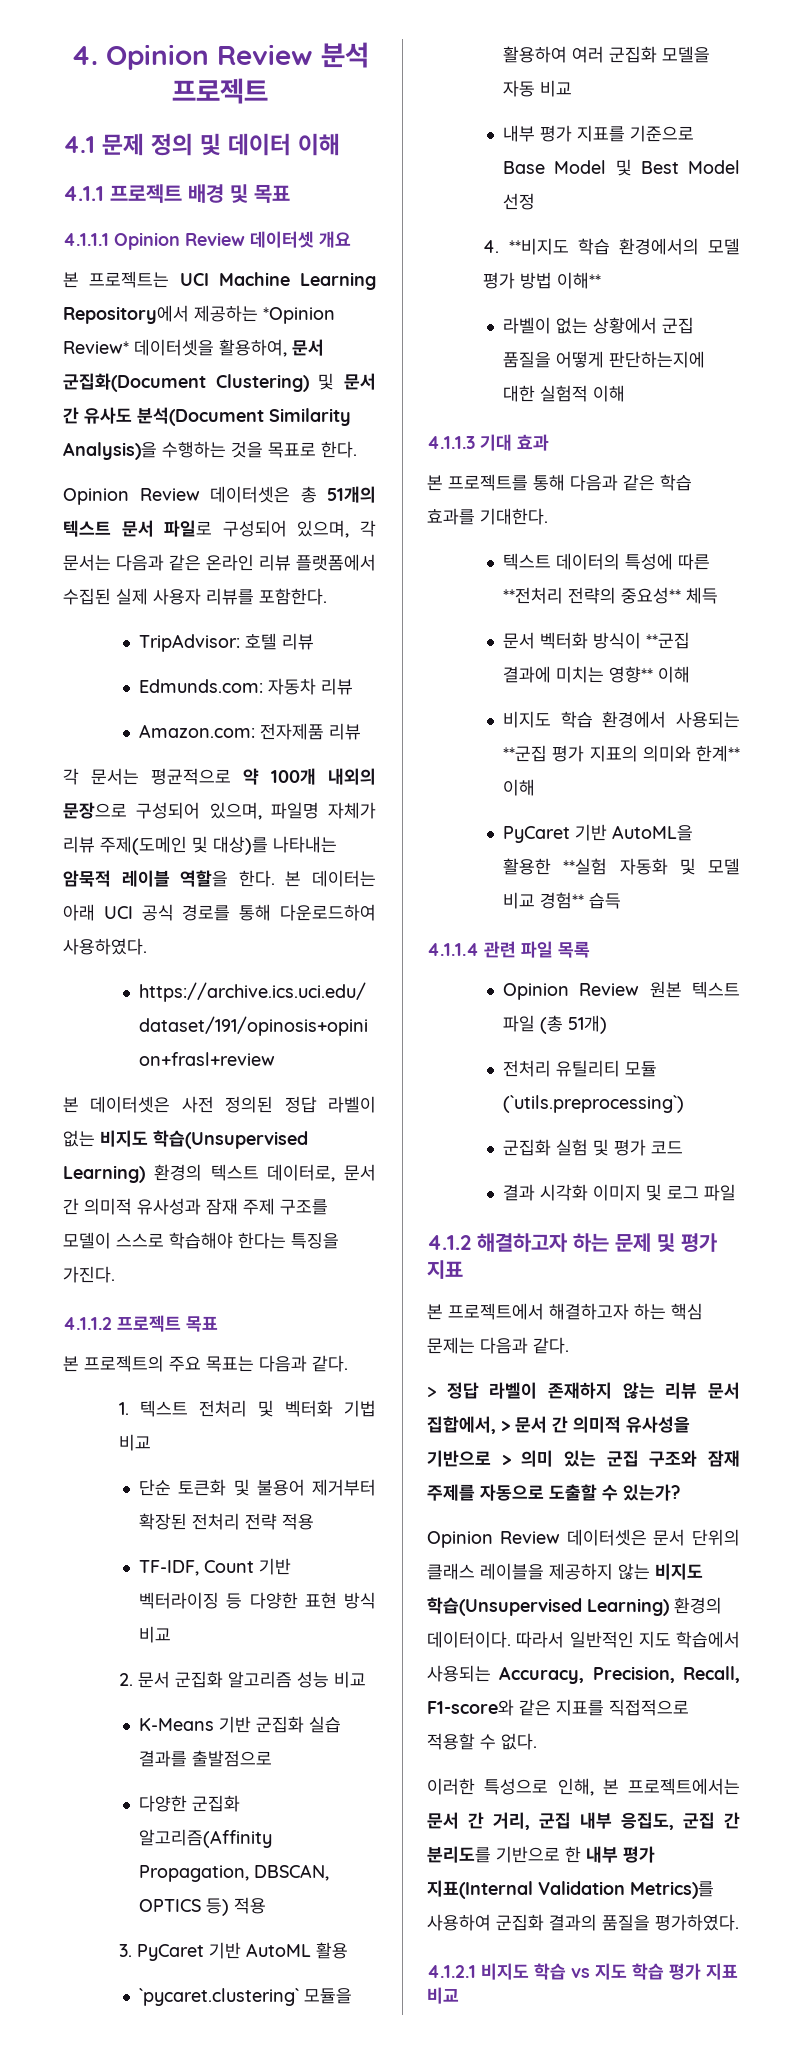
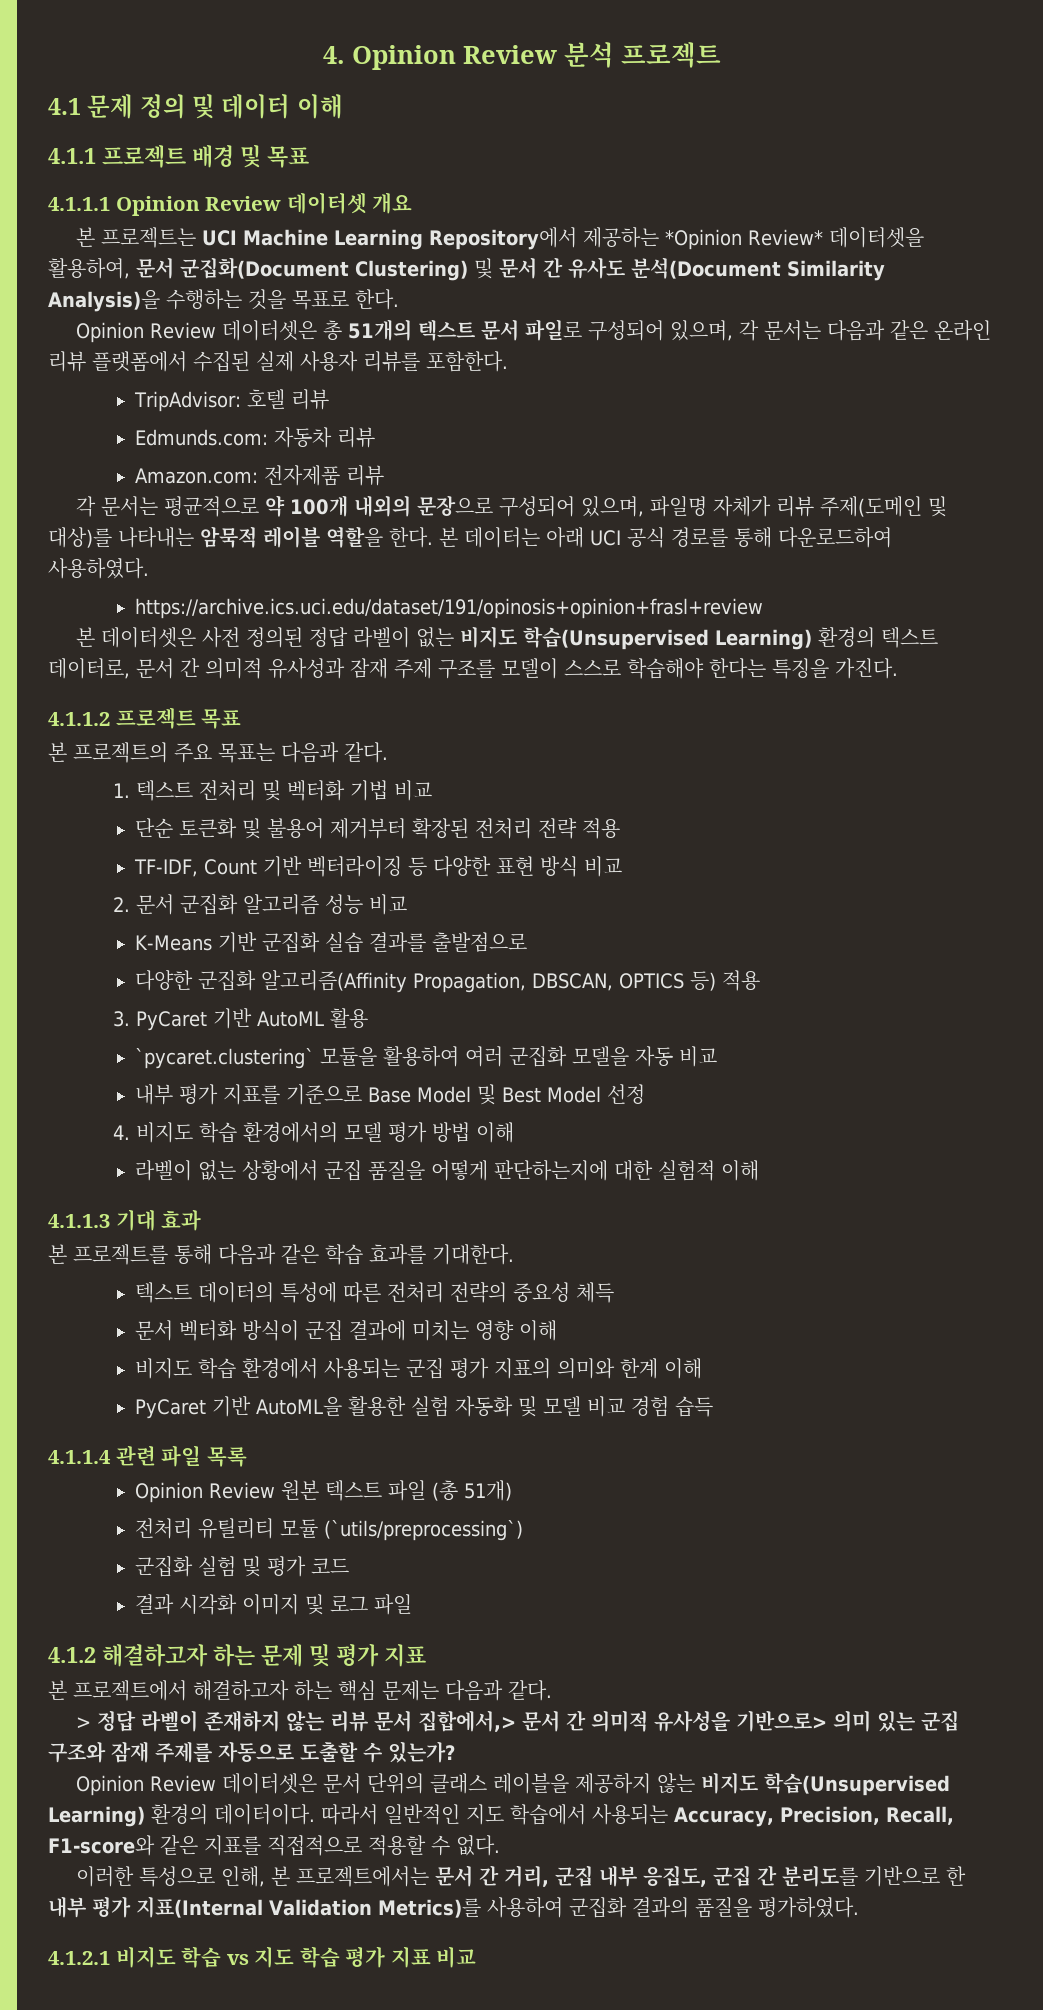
- 4. **비지도 학습 환경에서의 모델 평가 방법 이해**
+ 4. 비지도 학습 환경에서의 모델 평가 방법 이해
- 텍스트 데이터의 특성에 따른 **전처리 전략의 중요성** 체득
+ 텍스트 데이터의 특성에 따른 전처리 전략의 중요성 체득
- 문서 벡터화 방식이 **군집 결과에 미치는 영향** 이해
+ 문서 벡터화 방식이 군집 결과에 미치는 영향 이해
- 비지도 학습 환경에서 사용되는 **군집 평가 지표의 의미와 한계** 이해
+ 비지도 학습 환경에서 사용되는 군집 평가 지표의 의미와 한계 이해
- PyCaret 기반 AutoML을 활용한 **실험 자동화 및 모델 비교 경험** 습득
+ PyCaret 기반 AutoML을 활용한 실험 자동화 및 모델 비교 경험 습득
- 전처리 유틸리티 모듈 (`utils.preprocessing`)
+ 전처리 유틸리티 모듈 (`utils/preprocessing`)
- > 정답 라벨이 존재하지 않는 리뷰 문서 집합에서, > 문서 간 의미적 유사성을 기반으로 > 의미 있는 군집 구조와 잠재 주제를 자동으로 도출할 수 있는가?
+ > 정답 라벨이 존재하지 않는 리뷰 문서 집합에서,> 문서 간 의미적 유사성을 기반으로> 의미 있는 군집 구조와 잠재 주제를 자동으로 도출할 수 있는가?

